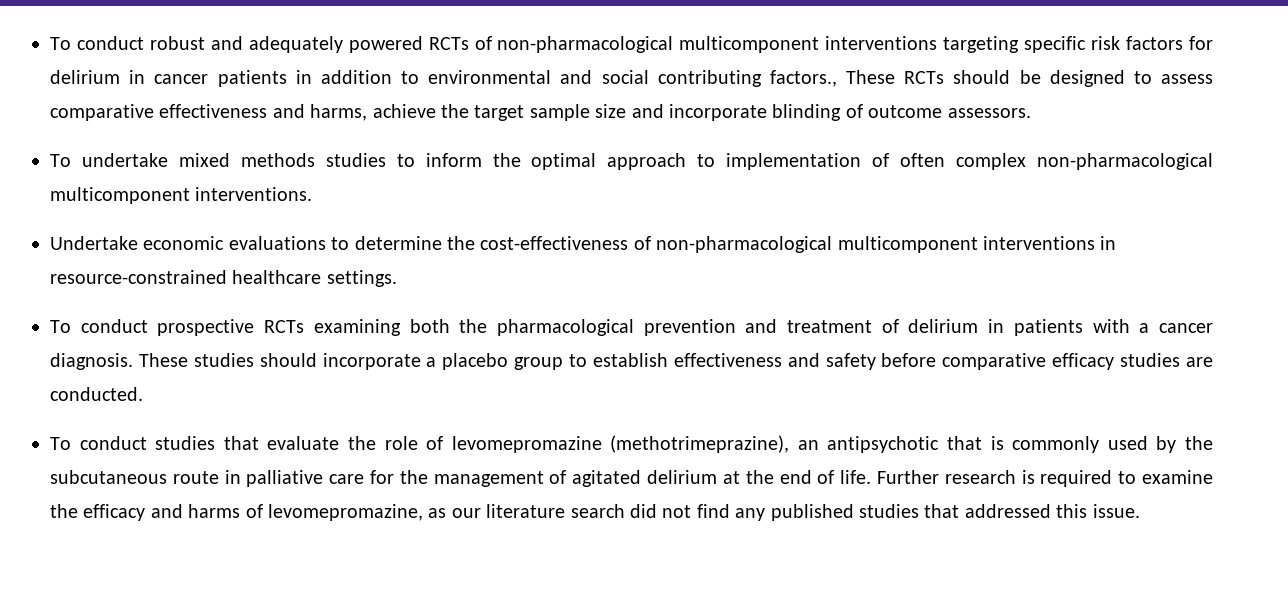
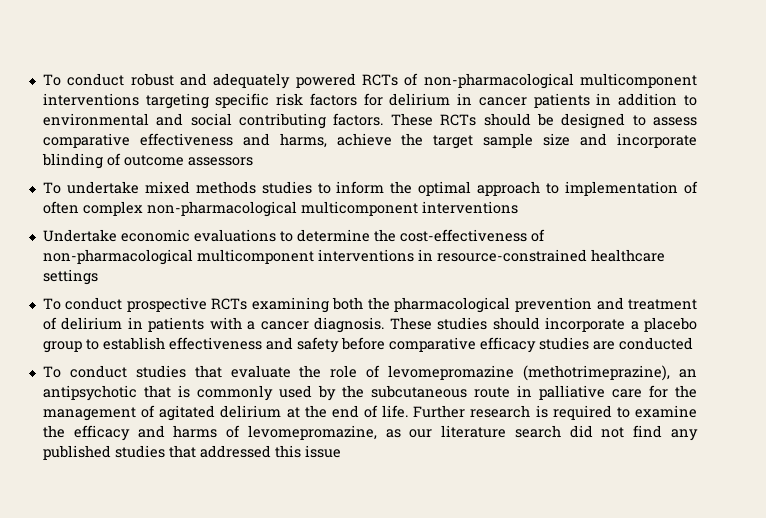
- To conduct robust and adequately powered RCTs of non-pharmacological multicomponent interventions targeting specific risk factors for delirium in cancer patients in addition to environmental and social contributing factors., These RCTs should be designed to assess comparative effectiveness and harms, achieve the target sample size and incorporate blinding of outcome assessors.
+ To conduct robust and adequately powered RCTs of non-pharmacological multicomponent interventions targeting specific risk factors for delirium in cancer patients in addition to environmental and social contributing factors. These RCTs should be designed to assess comparative effectiveness and harms, achieve the target sample size and incorporate blinding of outcome assessors
- To undertake mixed methods studies to inform the optimal approach to implementation of often complex non-pharmacological multicomponent interventions.
+ To undertake mixed methods studies to inform the optimal approach to implementation of often complex non-pharmacological multicomponent interventions
- Undertake economic evaluations to determine the cost-effectiveness of non-pharmacological multicomponent interventions in resource-constrained healthcare settings.
+ Undertake economic evaluations to determine the cost-effectiveness of non-pharmacological multicomponent interventions in resource-constrained healthcare settings
- These studies should incorporate a placebo group to establish effectiveness and safety before comparative efficacy studies are conducted.
+ These studies should incorporate a placebo group to establish effectiveness and safety before comparative efficacy studies are conducted
- Further research is required to examine the efficacy and harms of levomepromazine, as our literature search did not find any published studies that addressed this issue.
+ Further research is required to examine the efficacy and harms of levomepromazine, as our literature search did not find any published studies that addressed this issue

